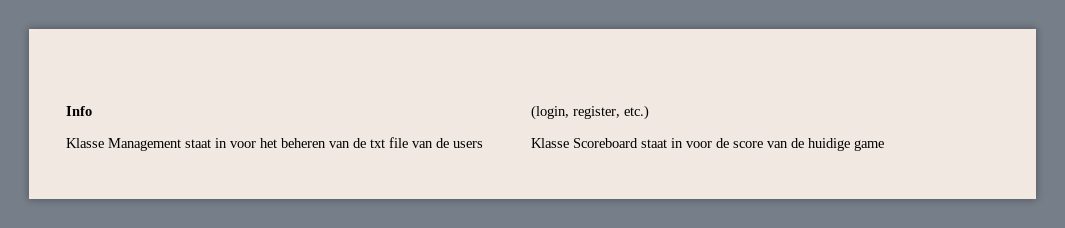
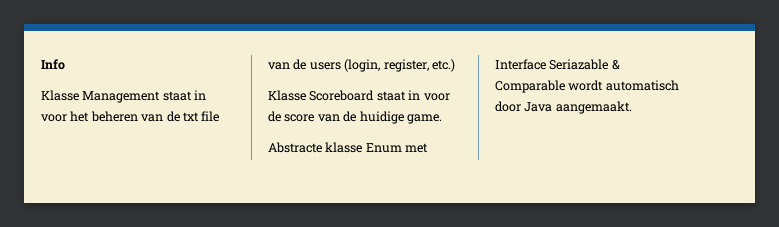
- Klasse Scoreboard staat in voor de score van de huidige game
+ Klasse Scoreboard staat in voor de score van de huidige game.
+ Abstracte klasse Enum met Interface Seriazable & Comparable wordt automatisch door Java aangemaakt.

